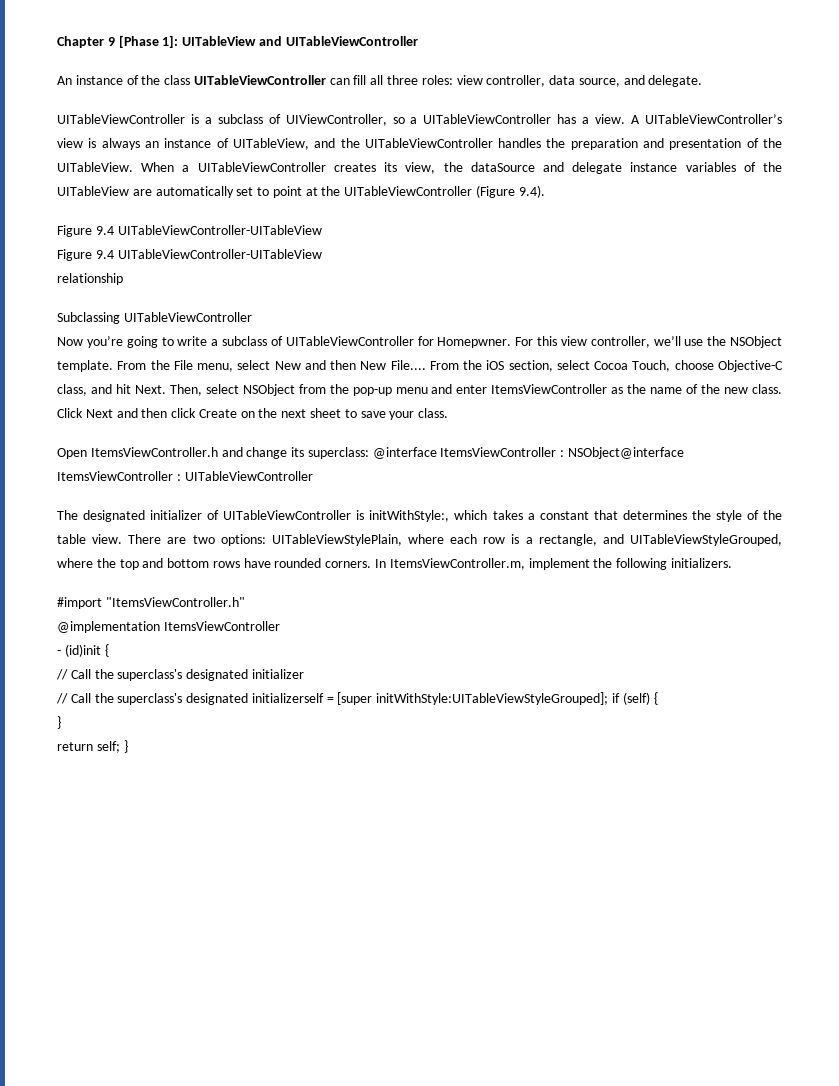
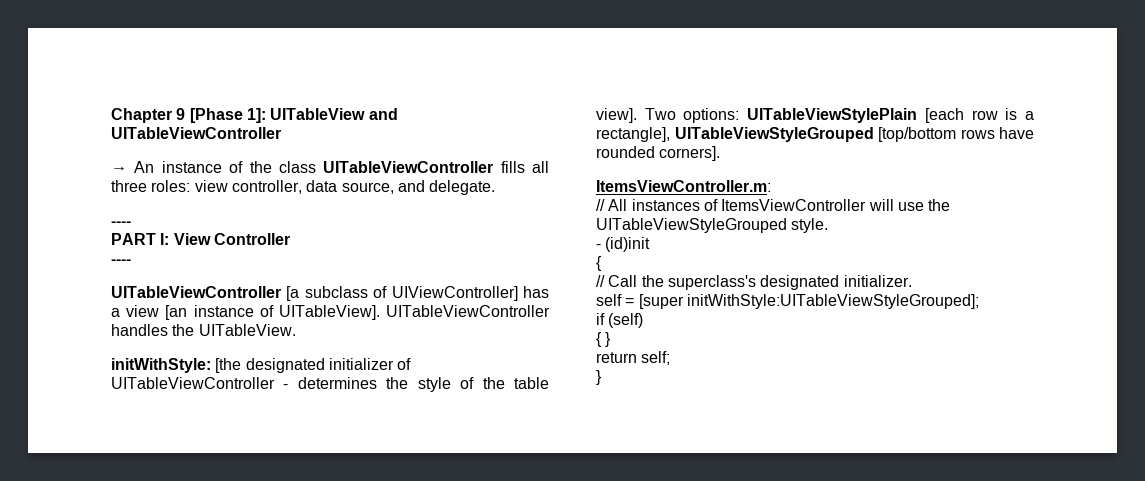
- An instance of the class UITableViewController can fill all three roles: view controller, data source, and delegate.
- UITableViewController is a subclass of UIViewController, so a UITableViewController has a view. A UITableViewController’s view is always an instance of UITableView, and the UITableViewController handles the preparation and presentation of the UITableView. When a UITableViewController creates its view, the dataSource and delegate instance variables of the UITableView are automatically set to point at the UITableViewController (Figure 9.4).
- Figure 9.4 UITableViewController-UITableView
- Figure 9.4 UITableViewController-UITableView
- relationship
- Subclassing UITableViewController
- Now you’re going to write a subclass of UITableViewController for Homepwner. For this view controller, we’ll use the NSObject template. From the File menu, select New and then New File.... From the iOS section, select Cocoa Touch, choose Objective-C class, and hit Next. Then, select NSObject from the pop-up menu and enter ItemsViewController as the name of the new class. Click Next and then click Create on the next sheet to save your class.
- Open ItemsViewController.h and change its superclass: @interface ItemsViewController : NSObject@interface ItemsViewController : UITableViewController
- The designated initializer of UITableViewController is initWithStyle:, which takes a constant that determines the style of the table view. There are two options: UITableViewStylePlain, where each row is a rectangle, and UITableViewStyleGrouped, where the top and bottom rows have rounded corners. In ItemsViewController.m, implement the following initializers.
- #import "ItemsViewController.h"
- @implementation ItemsViewController
+ → An instance of the class UITableViewController fills all three roles: view controller, data source, and delegate.
+ ----
+ PART I: View Controller
+ ----
+ UITableViewController [a subclass of UIViewController] has a view [an instance of UITableView]. UITableViewController handles the UITableView.
+ initWithStyle: [the designated initializer of UITableViewController - determines the style of the table view]. Two options: UITableViewStylePlain [each row is a rectangle], UITableViewStyleGrouped [top/bottom rows have rounded corners].
+ ItemsViewController.m:
+ // All instances of ItemsViewController will use the UITableViewStyleGrouped style.
- - (id)init {
+ - (id)init
+ {
- // Call the superclass's designated initializer
- // Call the superclass's designated initializerself = [super initWithStyle:UITableViewStyleGrouped]; if (self) {
- }
+ // Call the superclass's designated initializer.
+ self = [super initWithStyle:UITableViewStyleGrouped];
+ if (self)
+ { }
- return self; }
+ return self;
+ }

